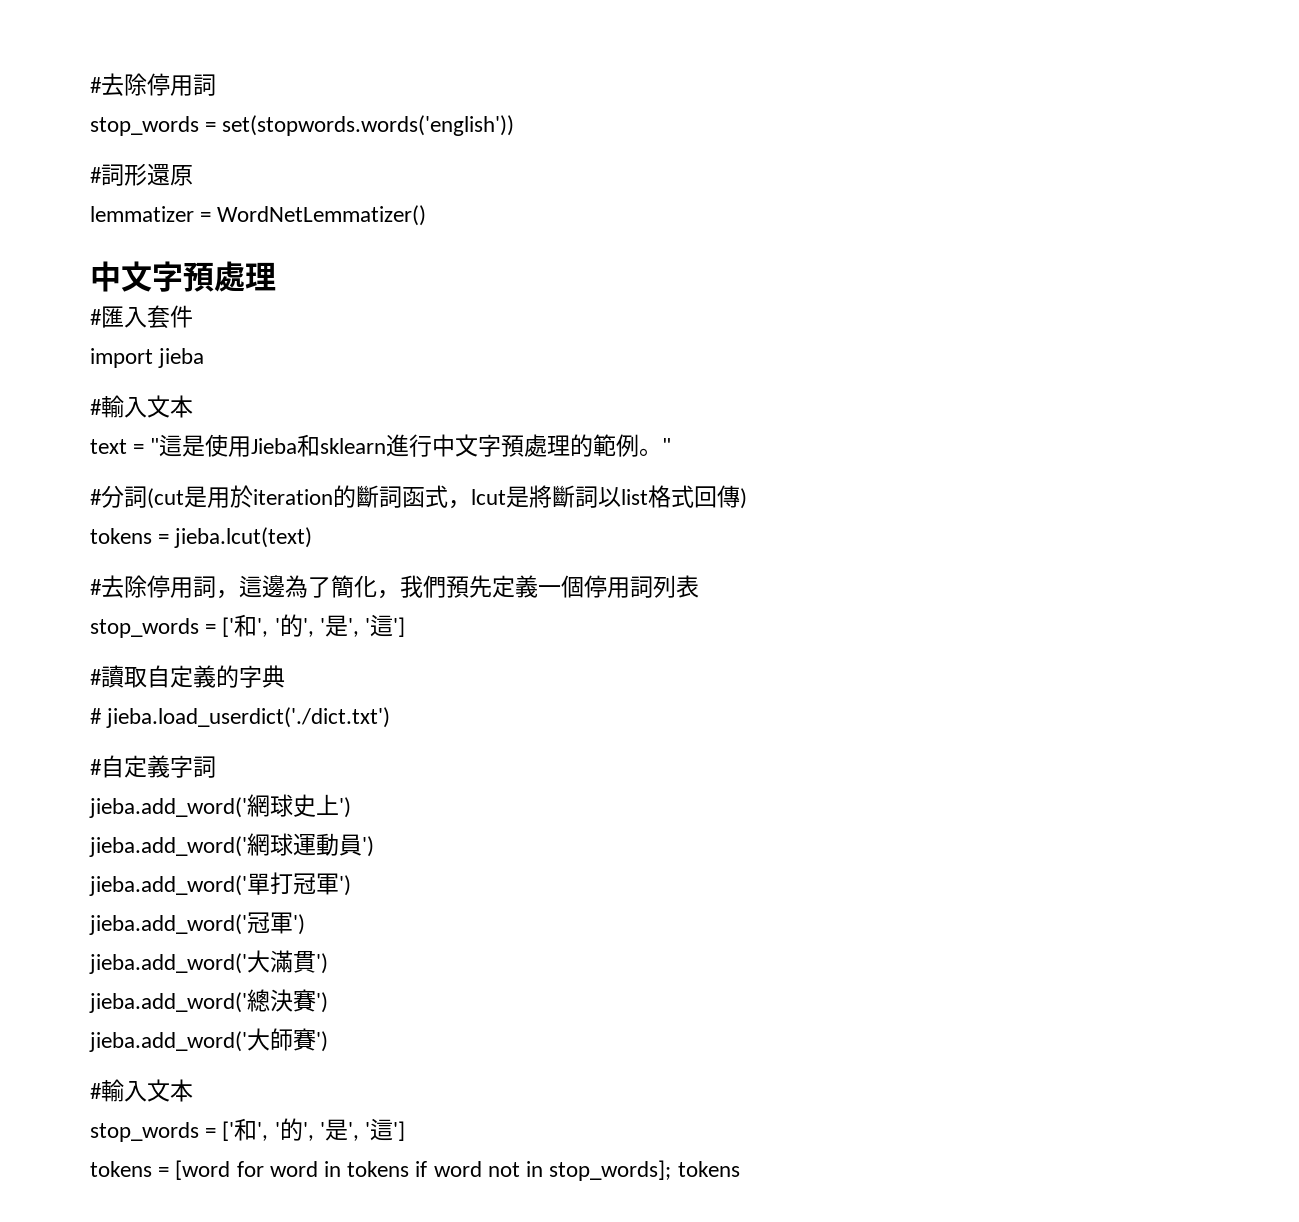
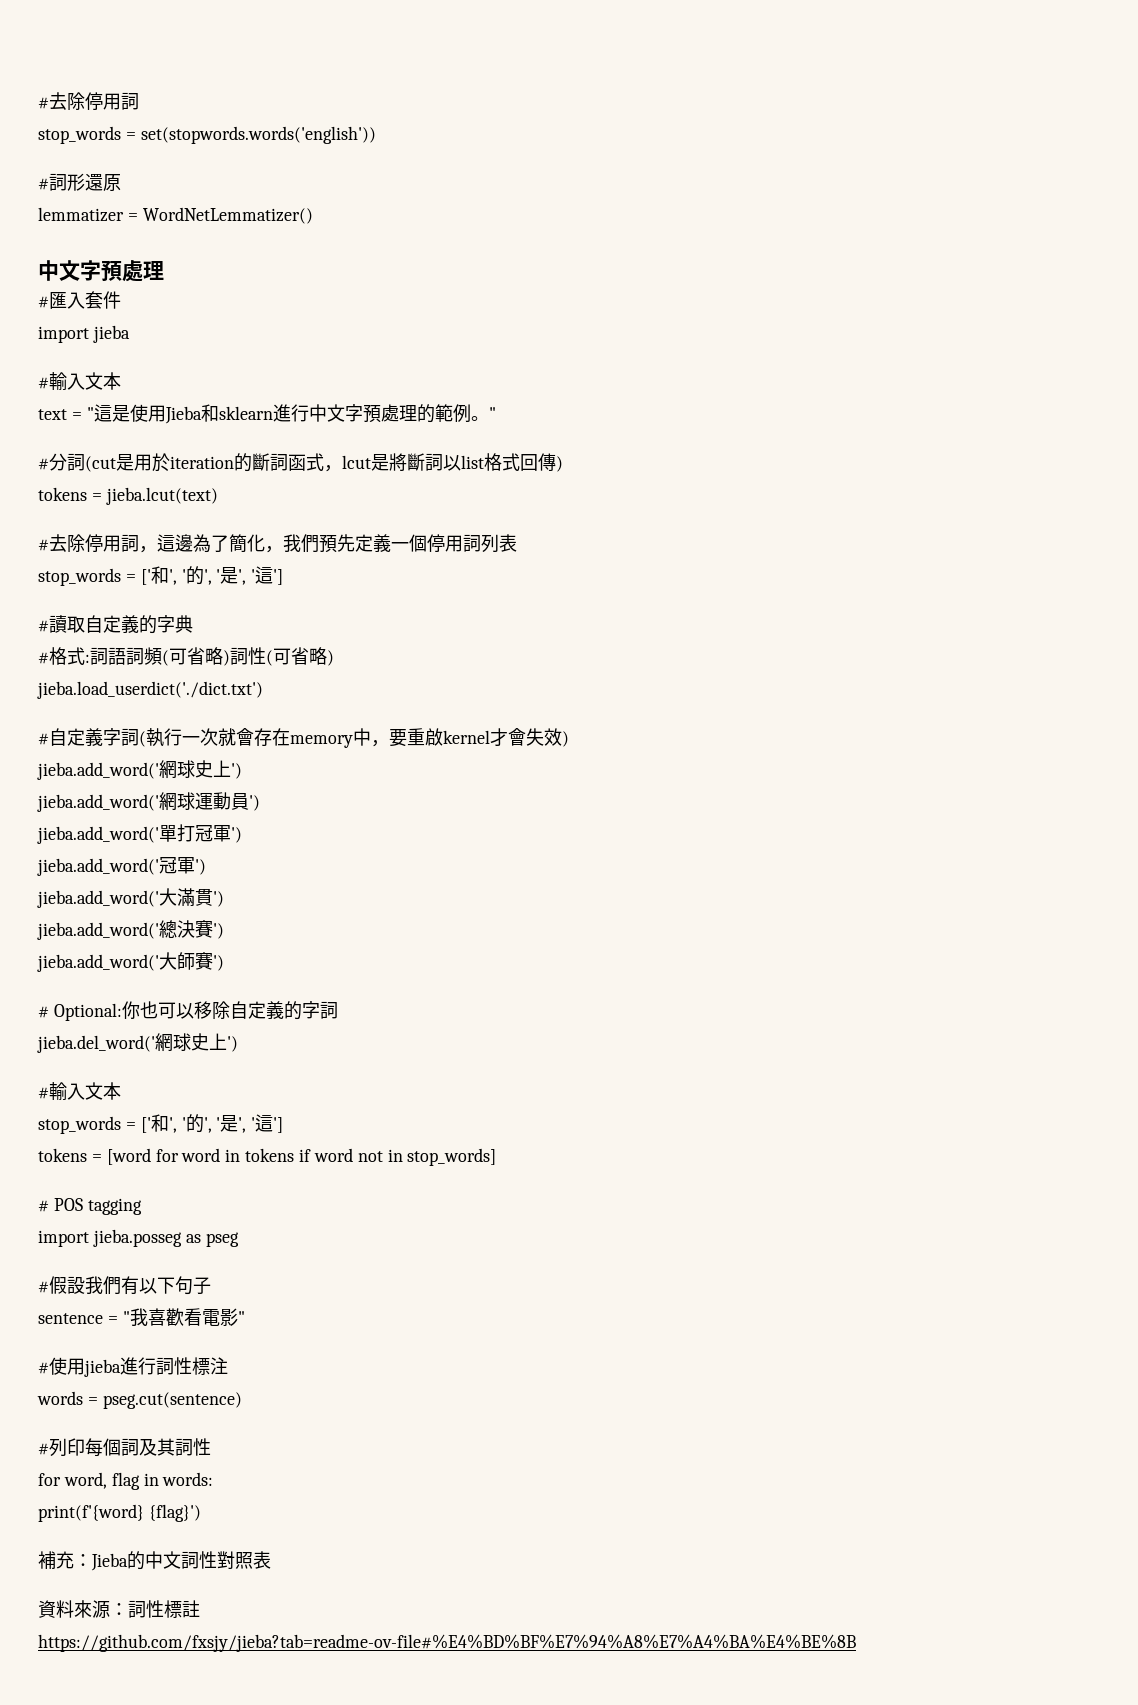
- # jieba.load_userdict('./dict.txt')
+ #格式:詞語詞頻(可省略)詞性(可省略)
+ jieba.load_userdict('./dict.txt')
- #自定義字詞
+ #自定義字詞(執行一次就會存在memory中，要重啟kernel才會失效)
+ # Optional:你也可以移除自定義的字詞
+ jieba.del_word('網球史上')
- tokens = [word for word in tokens if word not in stop_words]; tokens
+ tokens = [word for word in tokens if word not in stop_words]
+ # POS tagging
+ import jieba.posseg as pseg
+ #假設我們有以下句子
+ sentence = "我喜歡看電影"
+ #使用jieba進行詞性標注
+ words = pseg.cut(sentence)
+ #列印每個詞及其詞性
+ for word, flag in words:
+ print(f'{word} {flag}')
+ 補充：Jieba的中文詞性對照表
+ 資料來源：詞性標註
+ https://github.com/fxsjy/jieba?tab=readme-ov-file#%E4%BD%BF%E7%94%A8%E7%A4%BA%E4%BE%8B

